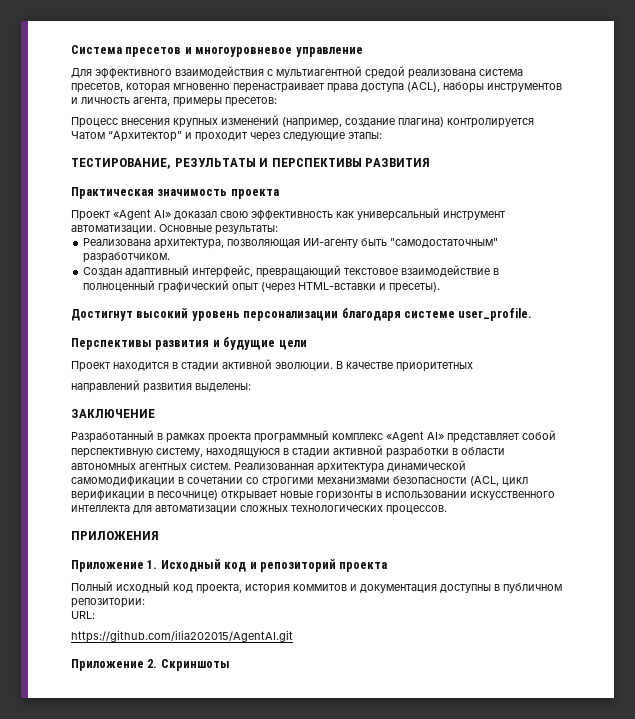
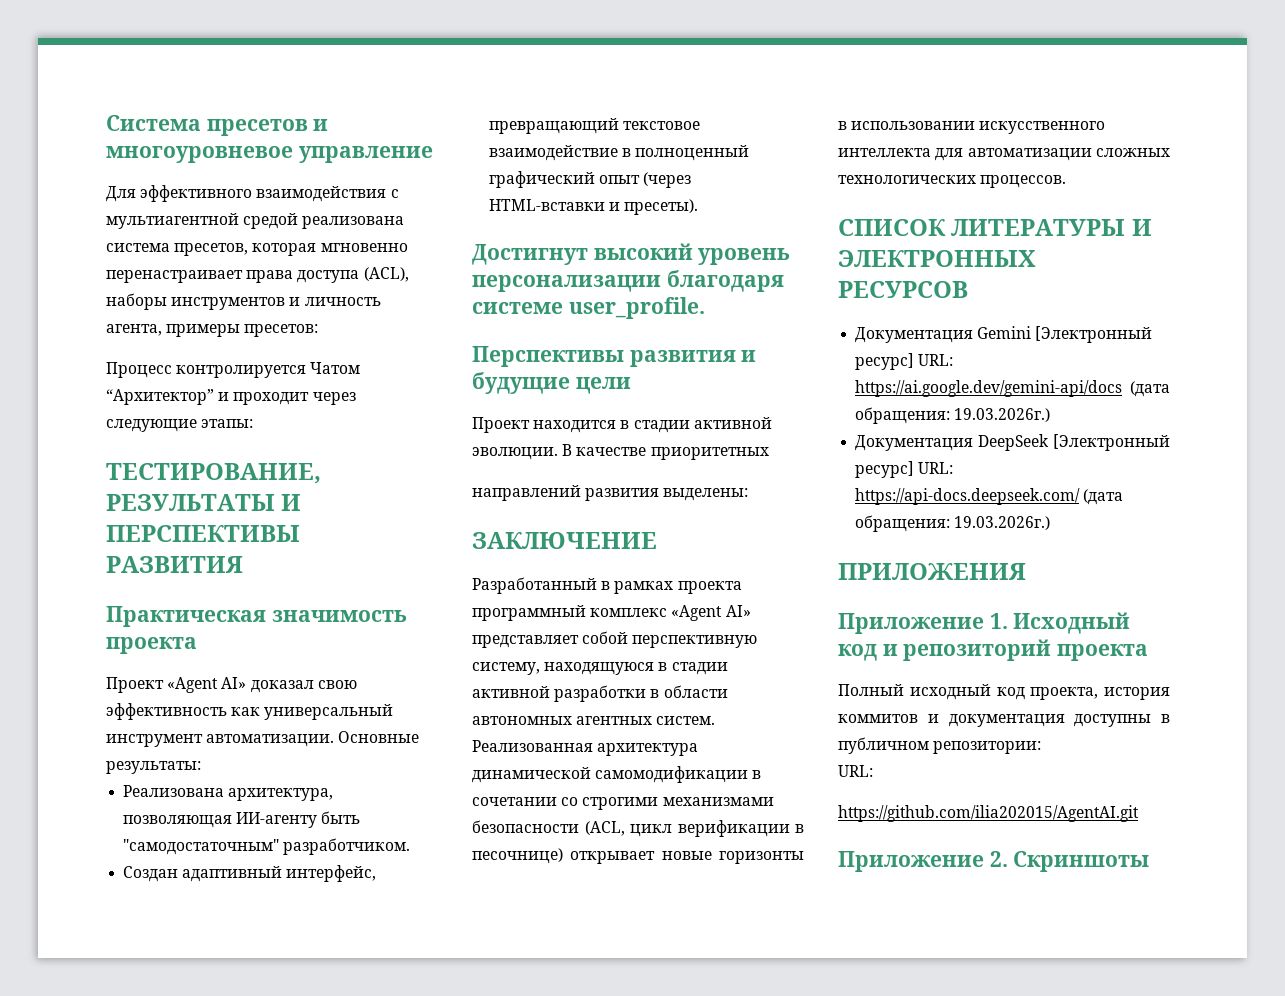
- Процесс внесения крупных изменений (например, создание плагина) контролируется Чатом “Архитектор” и проходит через следующие этапы:
+ Процесс контролируется Чатом “Архитектор” и проходит через следующие этапы:
+ СПИСОК ЛИТЕРАТУРЫ И ЭЛЕКТРОННЫХ РЕСУРСОВ
+ Документация Gemini [Электронный ресурс] URL: https://ai.google.dev/gemini-api/docs (дата обращения: 19.03.2026г.)
+ Документация DeepSeek [Электронный ресурс] URL: https://api-docs.deepseek.com/ (дата обращения: 19.03.2026г.)

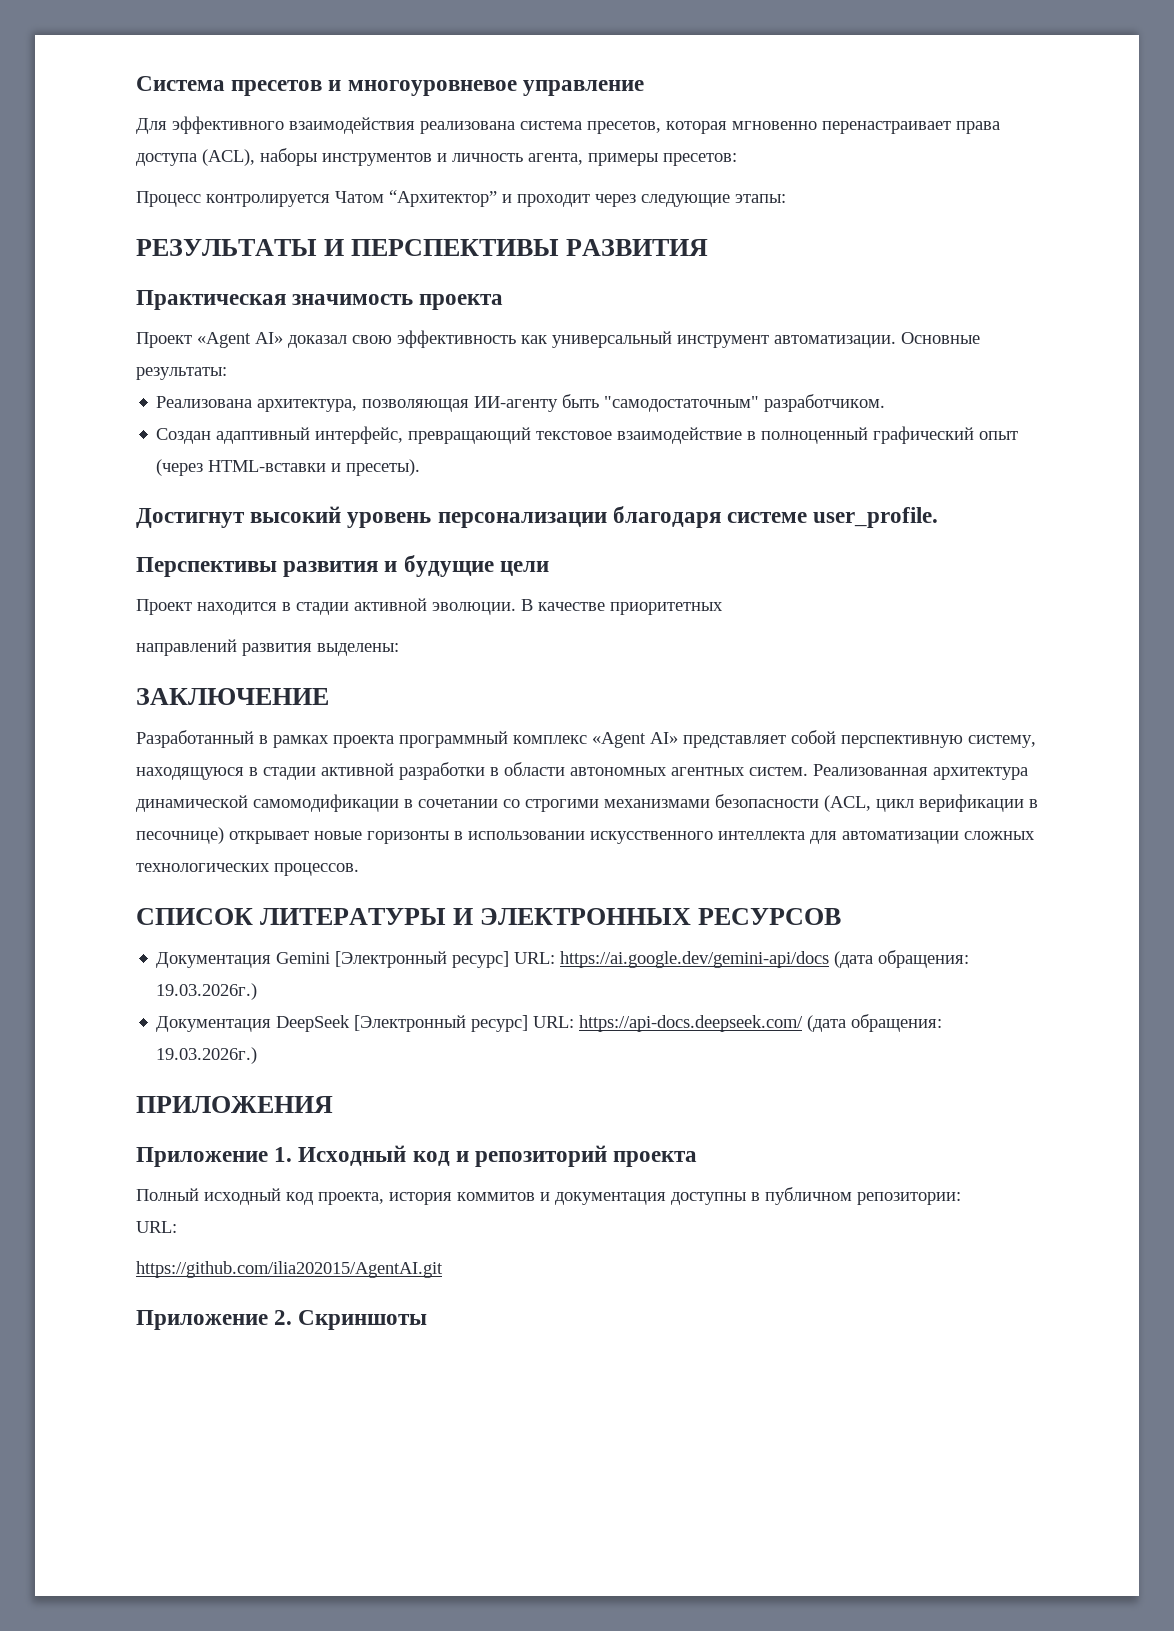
- Для эффективного взаимодействия с мультиагентной средой реализована система пресетов, которая мгновенно перенастраивает права доступа (ACL), наборы инструментов и личность агента, примеры пресетов:
+ Для эффективного взаимодействия реализована система пресетов, которая мгновенно перенастраивает права доступа (ACL), наборы инструментов и личность агента, примеры пресетов:
- ТЕСТИРОВАНИЕ, РЕЗУЛЬТАТЫ И ПЕРСПЕКТИВЫ РАЗВИТИЯ
+ РЕЗУЛЬТАТЫ И ПЕРСПЕКТИВЫ РАЗВИТИЯ

